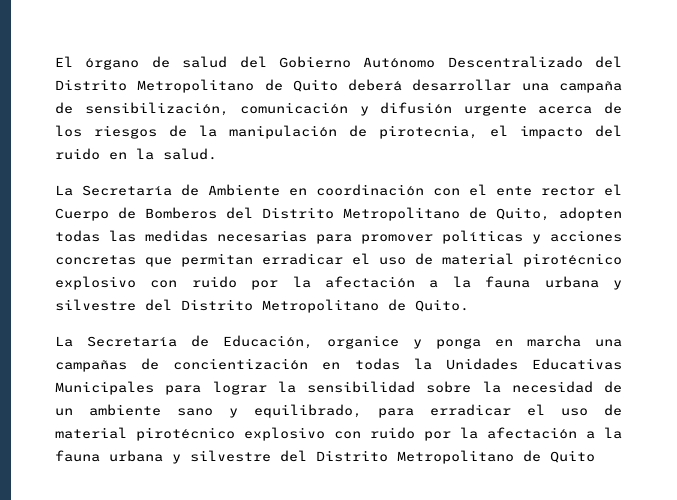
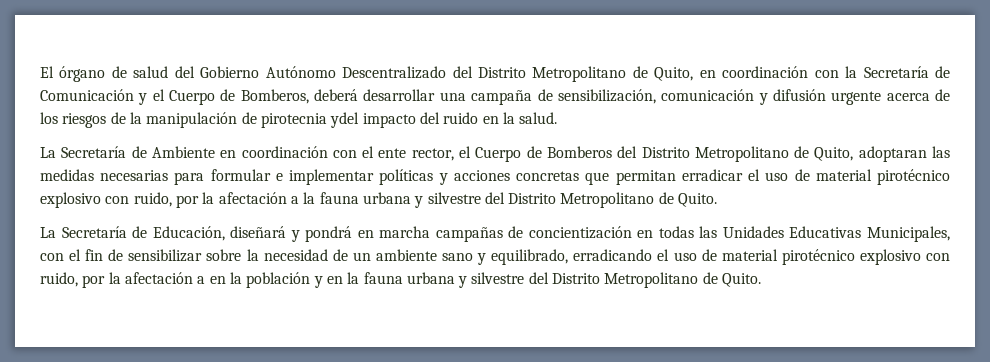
- El órgano de salud del Gobierno Autónomo Descentralizado del Distrito Metropolitano de Quito deberá desarrollar una campaña de sensibilización, comunicación y difusión urgente acerca de los riesgos de la manipulación de pirotecnia, el impacto del ruido en la salud.
+ El órgano de salud del Gobierno Autónomo Descentralizado del Distrito Metropolitano de Quito, en coordinación con la Secretaría de Comunicación y el Cuerpo de Bomberos, deberá desarrollar una campaña de sensibilización, comunicación y difusión urgente acerca de los riesgos de la manipulación de pirotecnia ydel impacto del ruido en la salud.
- La Secretaría de Ambiente en coordinación con el ente rector el Cuerpo de Bomberos del Distrito Metropolitano de Quito, adopten todas las medidas necesarias para promover políticas y acciones concretas que permitan erradicar el uso de material pirotécnico explosivo con ruido por la afectación a la fauna urbana y silvestre del Distrito Metropolitano de Quito.
+ La Secretaría de Ambiente en coordinación con el ente rector, el Cuerpo de Bomberos del Distrito Metropolitano de Quito, adoptaran las medidas necesarias para formular e implementar políticas y acciones concretas que permitan erradicar el uso de material pirotécnico explosivo con ruido, por la afectación a la fauna urbana y silvestre del Distrito Metropolitano de Quito.
- La Secretaría de Educación, organice y ponga en marcha una campañas de concientización en todas la Unidades Educativas Municipales para lograr la sensibilidad sobre la necesidad de un ambiente sano y equilibrado, para erradicar el uso de material pirotécnico explosivo con ruido por la afectación a la fauna urbana y silvestre del Distrito Metropolitano de Quito
+ La Secretaría de Educación, diseñará y pondrá en marcha campañas de concientización en todas las Unidades Educativas Municipales, con el fin de sensibilizar sobre la necesidad de un ambiente sano y equilibrado, erradicando el uso de material pirotécnico explosivo con ruido, por la afectación a en la población y en la fauna urbana y silvestre del Distrito Metropolitano de Quito.

